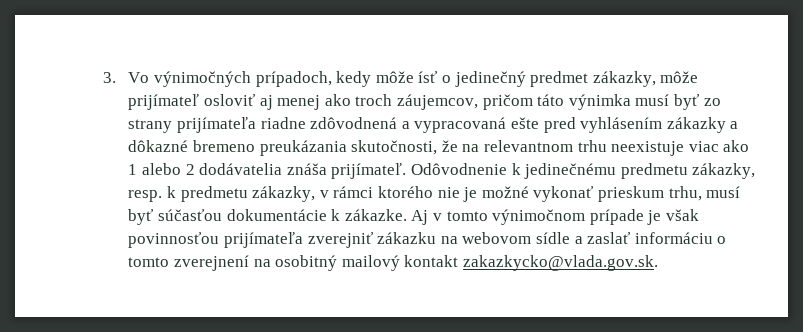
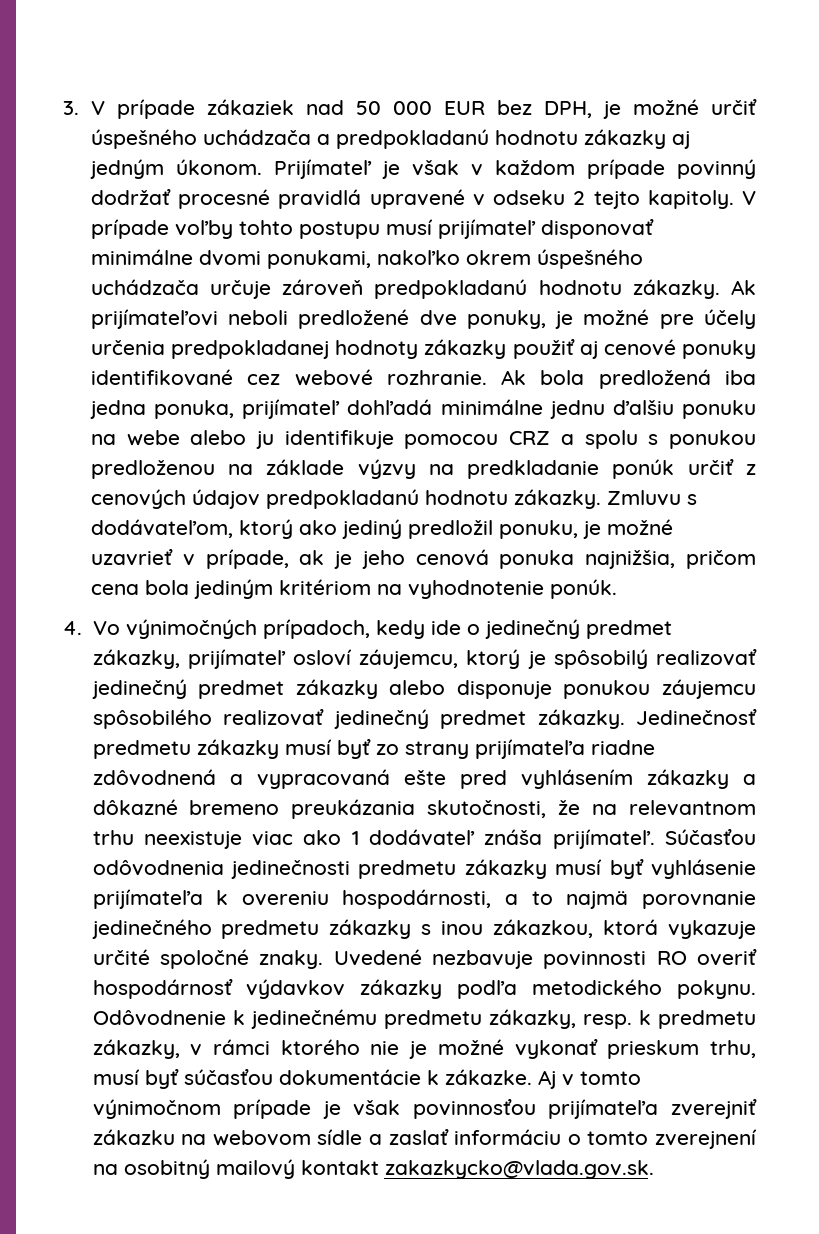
- 3. Vo výnimočných prípadoch, kedy môže ísť o jedinečný predmet zákazky, môže prijímateľ osloviť aj menej ako troch záujemcov, pričom táto výnimka musí byť zo strany prijímateľa riadne zdôvodnená a vypracovaná ešte pred vyhlásením zákazky a dôkazné bremeno preukázania skutočnosti, že na relevantnom trhu neexistuje viac ako 1 alebo 2 dodávatelia znáša prijímateľ.
+ 3. V prípade zákaziek nad 50 000 EUR bez DPH, je možné určiť úspešného uchádzača a predpokladanú hodnotu zákazky aj jedným úkonom. Prijímateľ je však v každom prípade povinný dodržať procesné pravidlá upravené v odseku 2 tejto kapitoly. V prípade voľby tohto postupu musí prijímateľ disponovať minimálne dvomi ponukami, nakoľko okrem úspešného uchádzača určuje zároveň predpokladanú hodnotu zákazky. Ak prijímateľovi neboli predložené dve ponuky, je možné pre účely určenia predpokladanej hodnoty zákazky použiť aj cenové ponuky identifikované cez webové rozhranie. Ak bola predložená iba jedna ponuka, prijímateľ dohľadá minimálne jednu ďalšiu ponuku na webe alebo ju identifikuje pomocou CRZ a spolu s ponukou predloženou na základe výzvy na predkladanie ponúk určiť z cenových údajov predpokladanú hodnotu zákazky. Zmluvu s dodávateľom, ktorý ako jediný predložil ponuku, je možné uzavrieť v prípade, ak je jeho cenová ponuka najnižšia, pričom cena bola jediným kritériom na vyhodnotenie ponúk.
+ 4. Vo výnimočných prípadoch, kedy ide o jedinečný predmet zákazky, prijímateľ osloví záujemcu, ktorý je spôsobilý realizovať jedinečný predmet zákazky alebo disponuje ponukou záujemcu spôsobilého realizovať jedinečný predmet zákazky. Jedinečnosť predmetu zákazky musí byť zo strany prijímateľa riadne zdôvodnená a vypracovaná ešte pred vyhlásením zákazky a dôkazné bremeno preukázania skutočnosti, že na relevantnom trhu neexistuje viac ako 1 dodávateľ znáša prijímateľ. Súčasťou odôvodnenia jedinečnosti predmetu zákazky musí byť vyhlásenie prijímateľa k overeniu hospodárnosti, a to najmä porovnanie jedinečného predmetu zákazky s inou zákazkou, ktorá vykazuje určité spoločné znaky. Uvedené nezbavuje povinnosti RO overiť hospodárnosť výdavkov zákazky podľa metodického pokynu.

